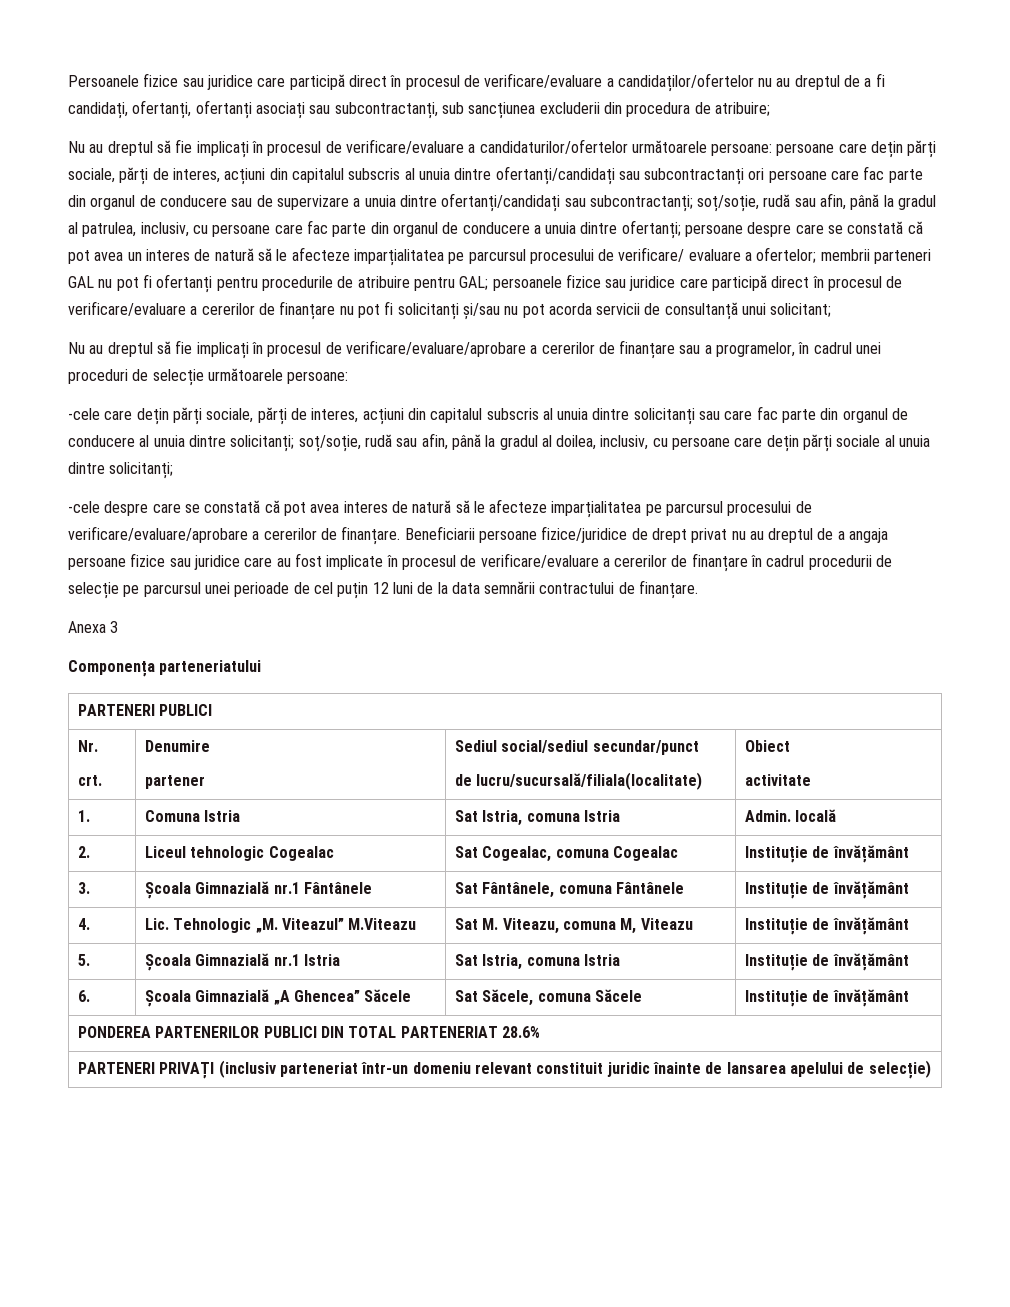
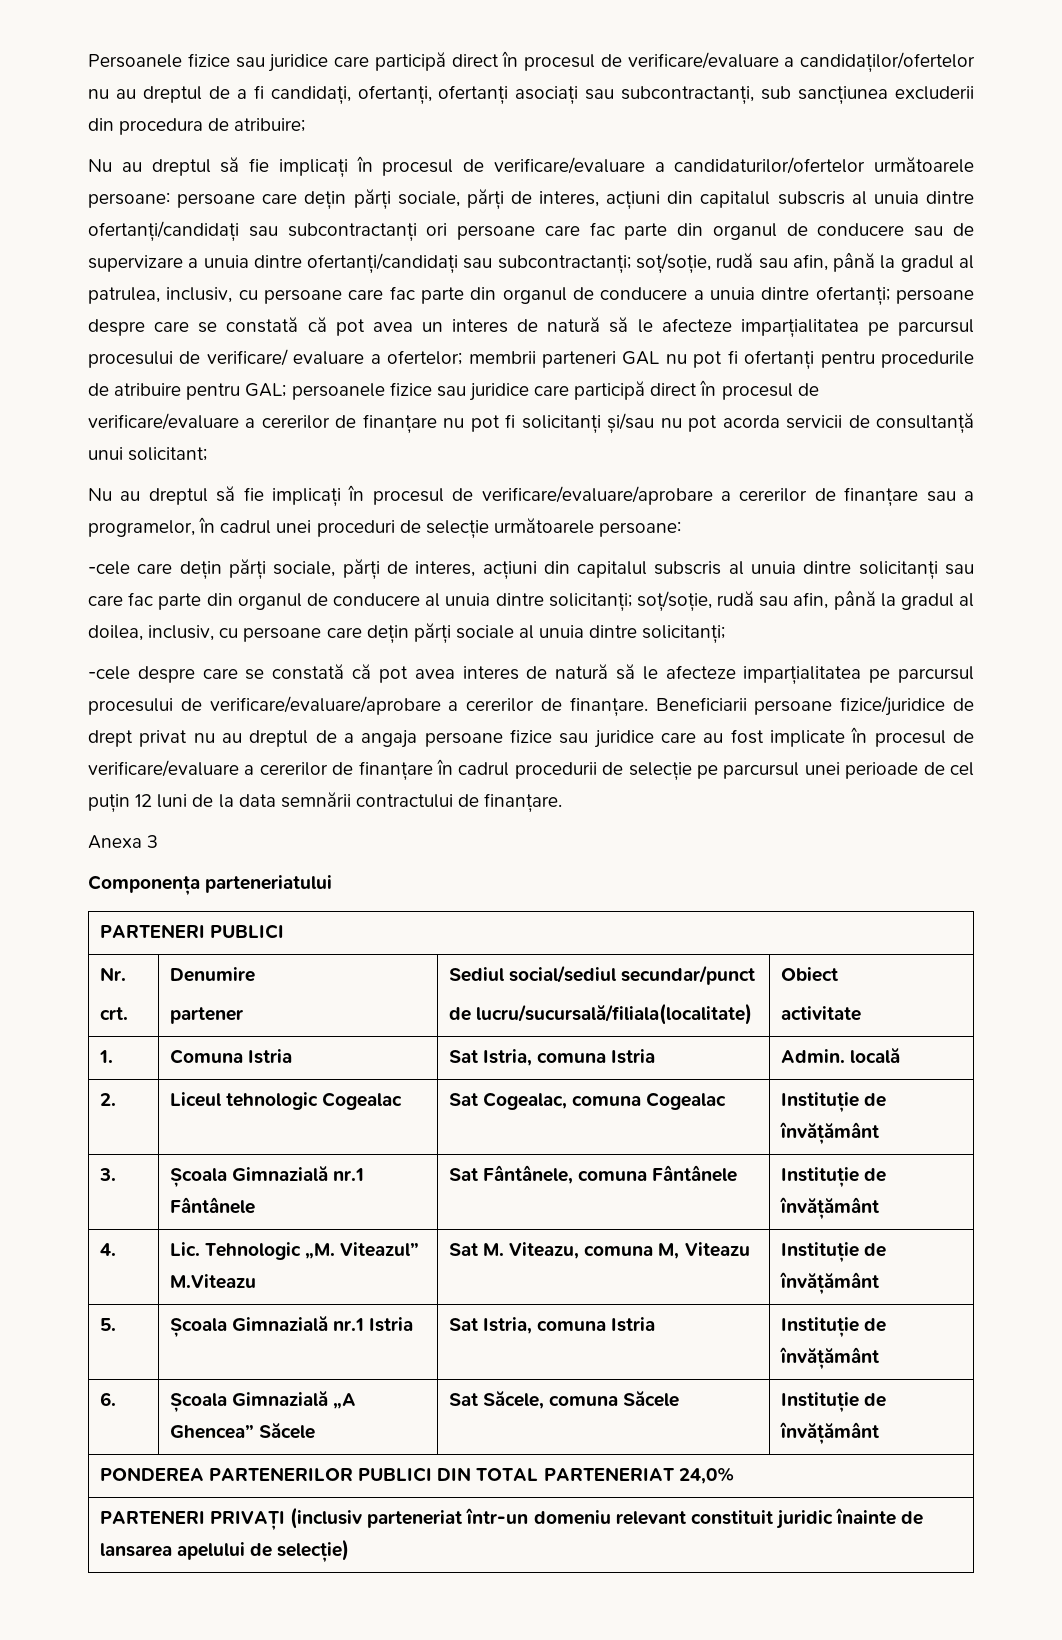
- PONDEREA PARTENERILOR PUBLICI DIN TOTAL PARTENERIAT 28.6%
+ PONDEREA PARTENERILOR PUBLICI DIN TOTAL PARTENERIAT 24,0%

